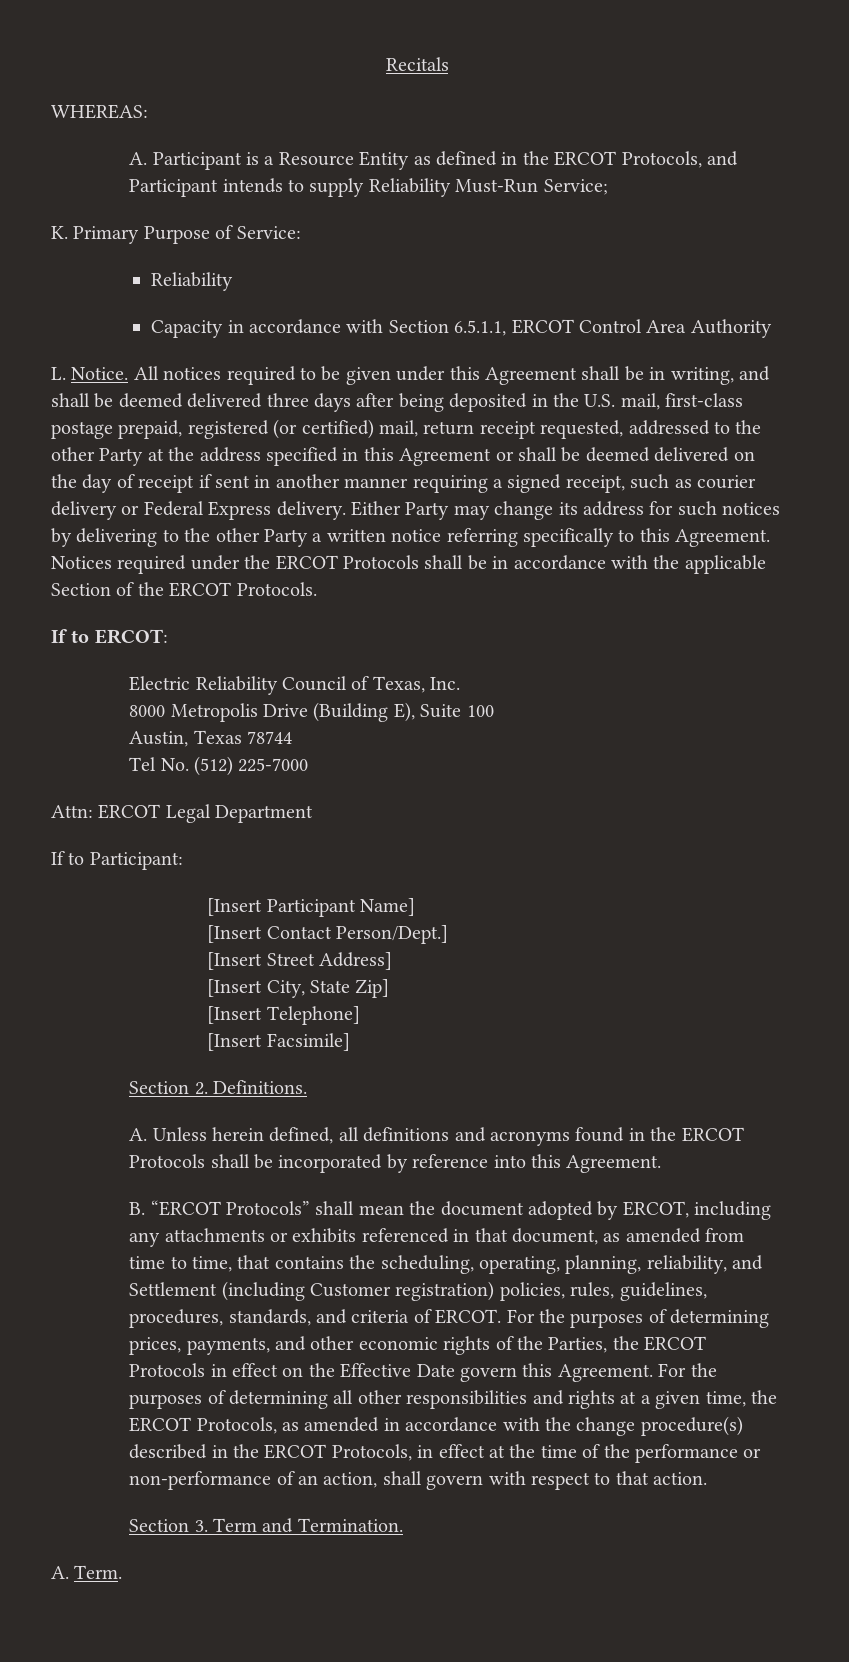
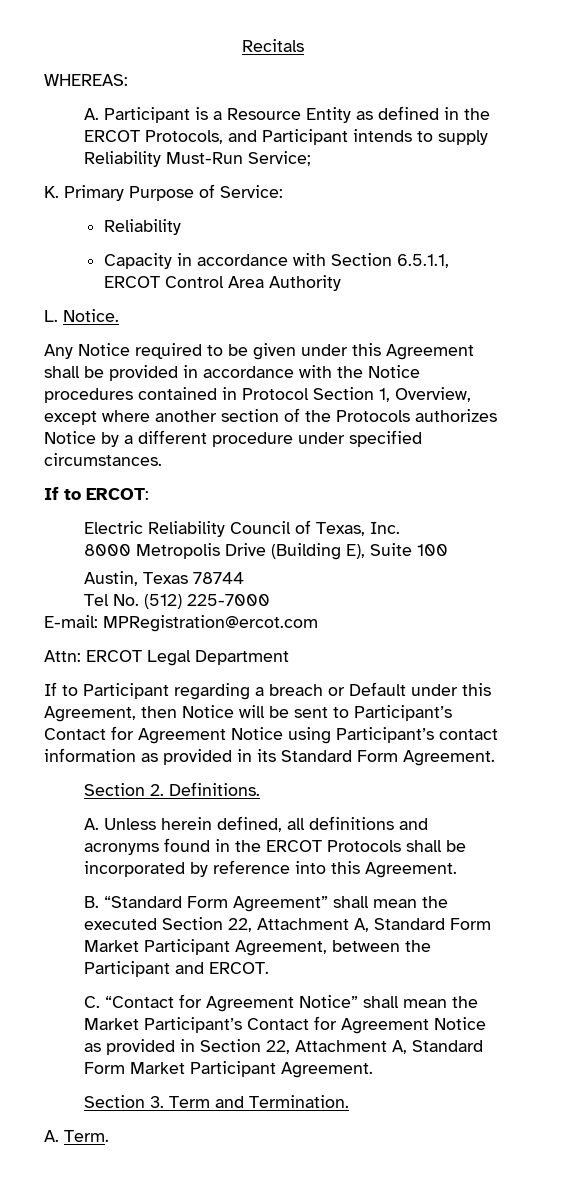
- L. Notice. All notices required to be given under this Agreement shall be in writing, and shall be deemed delivered three days after being deposited in the U.S. mail, first-class postage prepaid, registered (or certified) mail, return receipt requested, addressed to the other Party at the address specified in this Agreement or shall be deemed delivered on the day of receipt if sent in another manner requiring a signed receipt, such as courier delivery or Federal Express delivery. Either Party may change its address for such notices by delivering to the other Party a written notice referring specifically to this Agreement. Notices required under the ERCOT Protocols shall be in accordance with the applicable Section of the ERCOT Protocols.
+ L. Notice.
+ Any Notice required to be given under this Agreement shall be provided in accordance with the Notice procedures contained in Protocol Section 1, Overview, except where another section of the Protocols authorizes Notice by a different procedure under specified circumstances.
+ E-mail: MPRegistration@ercot.com
- If to Participant:
- [Insert Participant Name]
- [Insert Contact Person/Dept.]
- [Insert Street Address]
- [Insert City, State Zip]
- [Insert Telephone]
- [Insert Facsimile]
+ If to Participant regarding a breach or Default under this Agreement, then Notice will be sent to Participant’s Contact for Agreement Notice using Participant’s contact information as provided in its Standard Form Agreement.
- B. “ERCOT Protocols” shall mean the document adopted by ERCOT, including any attachments or exhibits referenced in that document, as amended from time to time, that contains the scheduling, operating, planning, reliability, and Settlement (including Customer registration) policies, rules, guidelines, procedures, standards, and criteria of ERCOT. For the purposes of determining prices, payments, and other economic rights of the Parties, the ERCOT Protocols in effect on the Effective Date govern this Agreement. For the purposes of determining all other responsibilities and rights at a given time, the ERCOT Protocols, as amended in accordance with the change procedure(s) described in the ERCOT Protocols, in effect at the time of the performance or non-performance of an action, shall govern with respect to that action.
+ B. “Standard Form Agreement” shall mean the executed Section 22, Attachment A, Standard Form Market Participant Agreement, between the Participant and ERCOT.
+ C. “Contact for Agreement Notice” shall mean the Market Participant’s Contact for Agreement Notice as provided in Section 22, Attachment A, Standard Form Market Participant Agreement.

